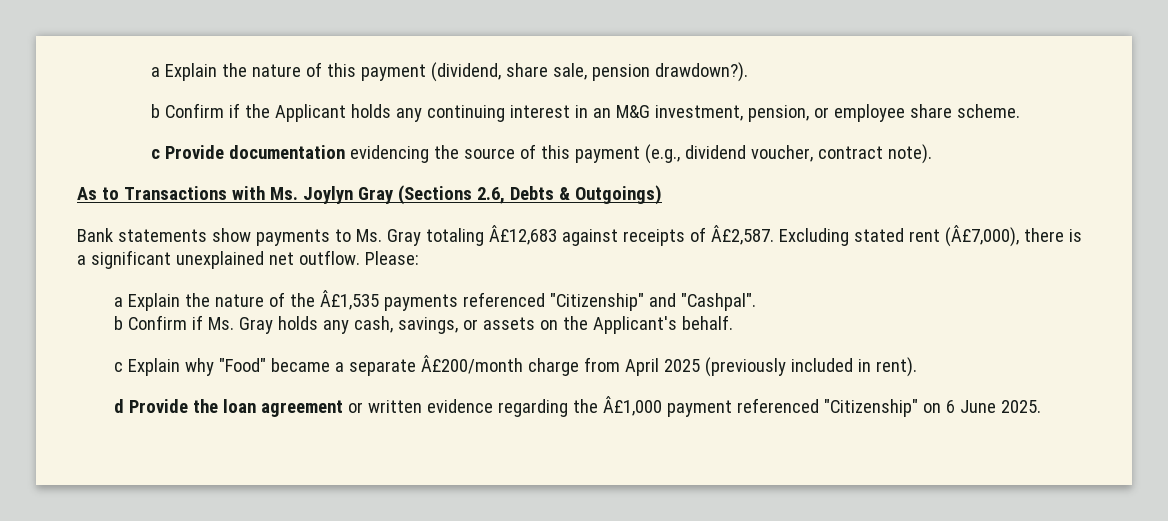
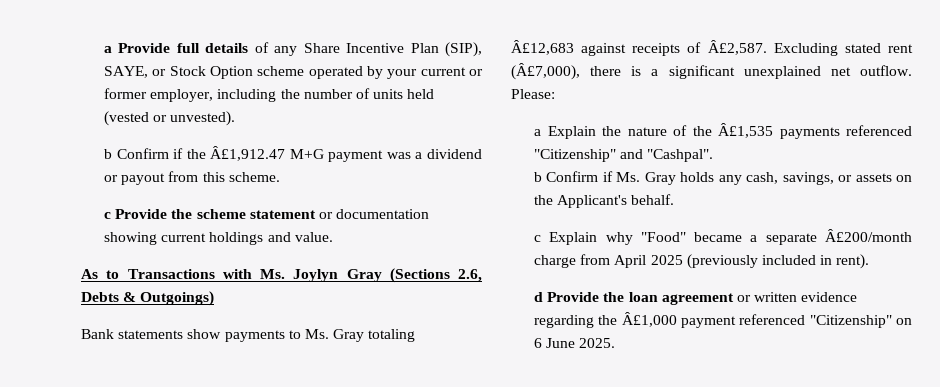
- a Explain the nature of this payment (dividend, share sale, pension drawdown?).
- b Confirm if the Applicant holds any continuing interest in an M&G investment, pension, or employee share scheme.
- c Provide documentation evidencing the source of this payment (e.g., dividend voucher, contract note).
+ a Provide full details of any Share Incentive Plan (SIP), SAYE, or Stock Option scheme operated by your current or former employer, including the number of units held (vested or unvested).
+ b Confirm if the Â£1,912.47 M+G payment was a dividend or payout from this scheme.
+ c Provide the scheme statement or documentation showing current holdings and value.

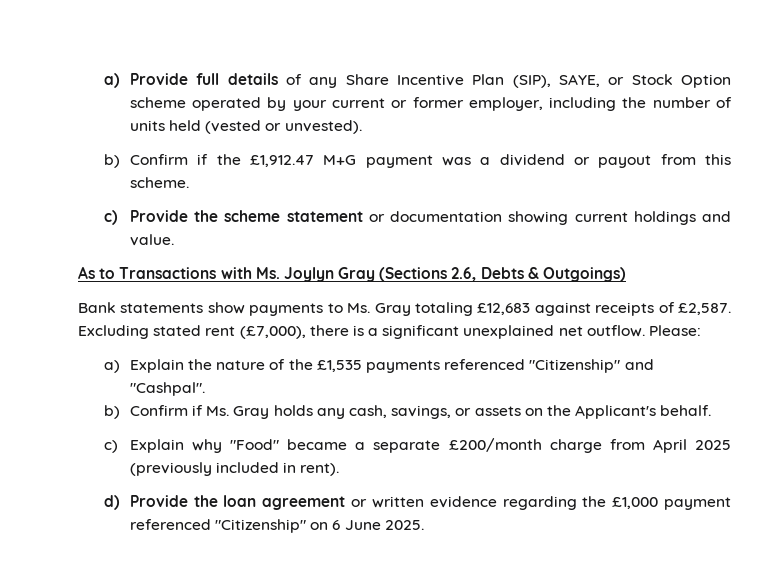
- a Provide full details of any Share Incentive Plan (SIP), SAYE, or Stock Option scheme operated by your current or former employer, including the number of units held (vested or unvested).
+ a) Provide full details of any Share Incentive Plan (SIP), SAYE, or Stock Option scheme operated by your current or former employer, including the number of units held (vested or unvested).
- b Confirm if the Â£1,912.47 M+G payment was a dividend or payout from this scheme.
+ b) Confirm if the £1,912.47 M+G payment was a dividend or payout from this scheme.
- c Provide the scheme statement or documentation showing current holdings and value.
+ c) Provide the scheme statement or documentation showing current holdings and value.
- Bank statements show payments to Ms. Gray totaling Â£12,683 against receipts of Â£2,587.
+ Bank statements show payments to Ms. Gray totaling £12,683 against receipts of £2,587.
- Excluding stated rent (Â£7,000), there is a significant unexplained net outflow.
+ Excluding stated rent (£7,000), there is a significant unexplained net outflow.
- a Explain the nature of the Â£1,535 payments referenced "Citizenship" and "Cashpal".
+ a) Explain the nature of the £1,535 payments referenced "Citizenship" and "Cashpal".
- b Confirm if Ms. Gray holds any cash, savings, or assets on the Applicant's behalf.
+ b) Confirm if Ms. Gray holds any cash, savings, or assets on the Applicant's behalf.
- c Explain why "Food" became a separate Â£200/month charge from April 2025 (previously included in rent).
+ c) Explain why "Food" became a separate £200/month charge from April 2025 (previously included in rent).
- d Provide the loan agreement or written evidence regarding the Â£1,000 payment referenced "Citizenship" on 6 June 2025.
+ d) Provide the loan agreement or written evidence regarding the £1,000 payment referenced "Citizenship" on 6 June 2025.

